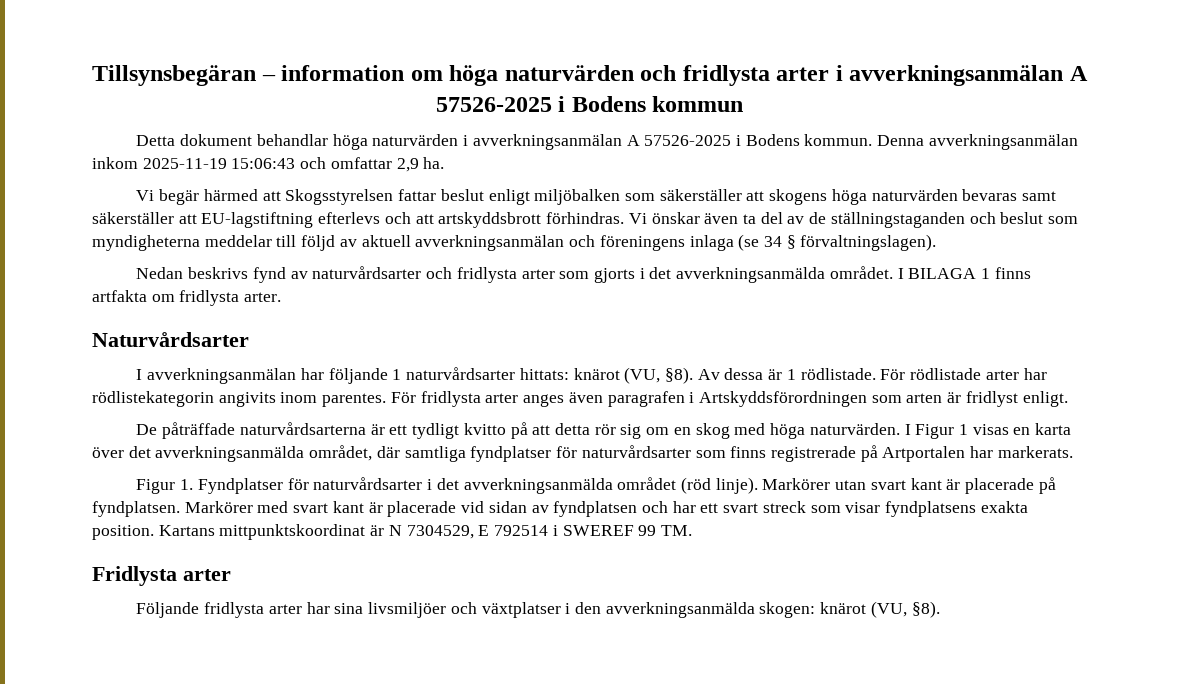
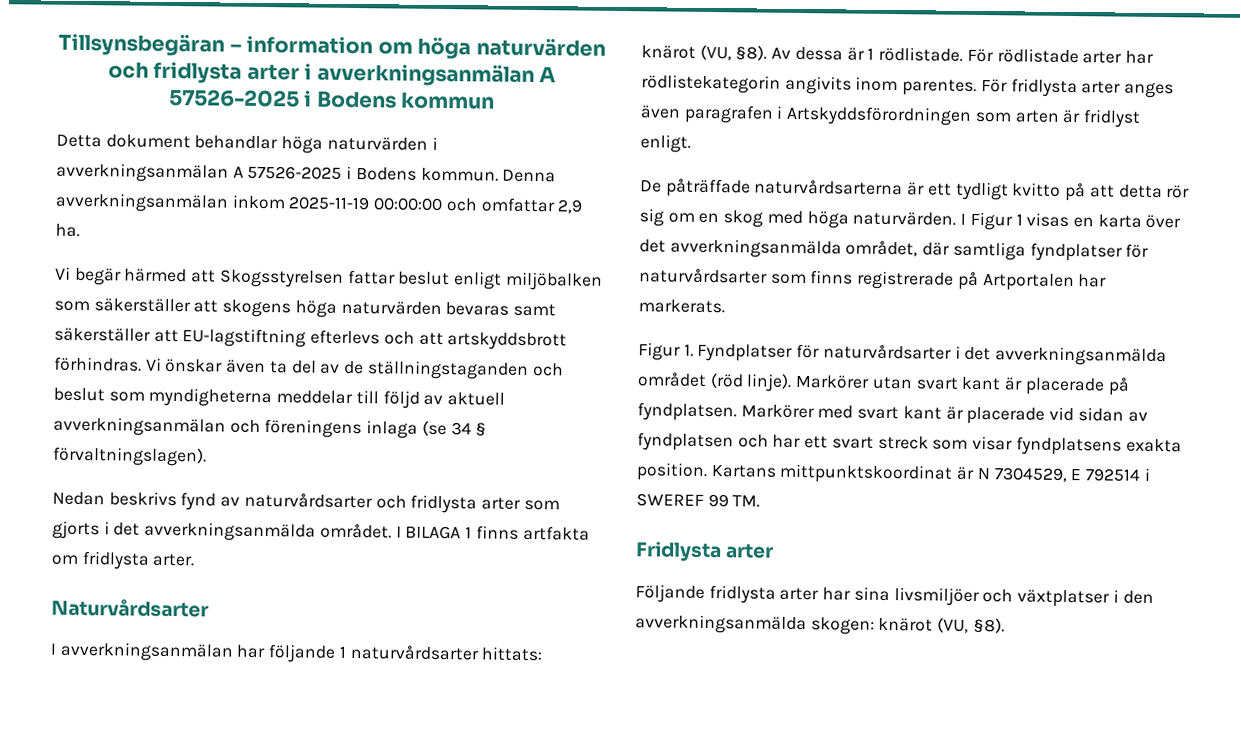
- Denna avverkningsanmälan inkom 2025-11-19 15:06:43 och omfattar 2,9 ha.
+ Denna avverkningsanmälan inkom 2025-11-19 00:00:00 och omfattar 2,9 ha.

